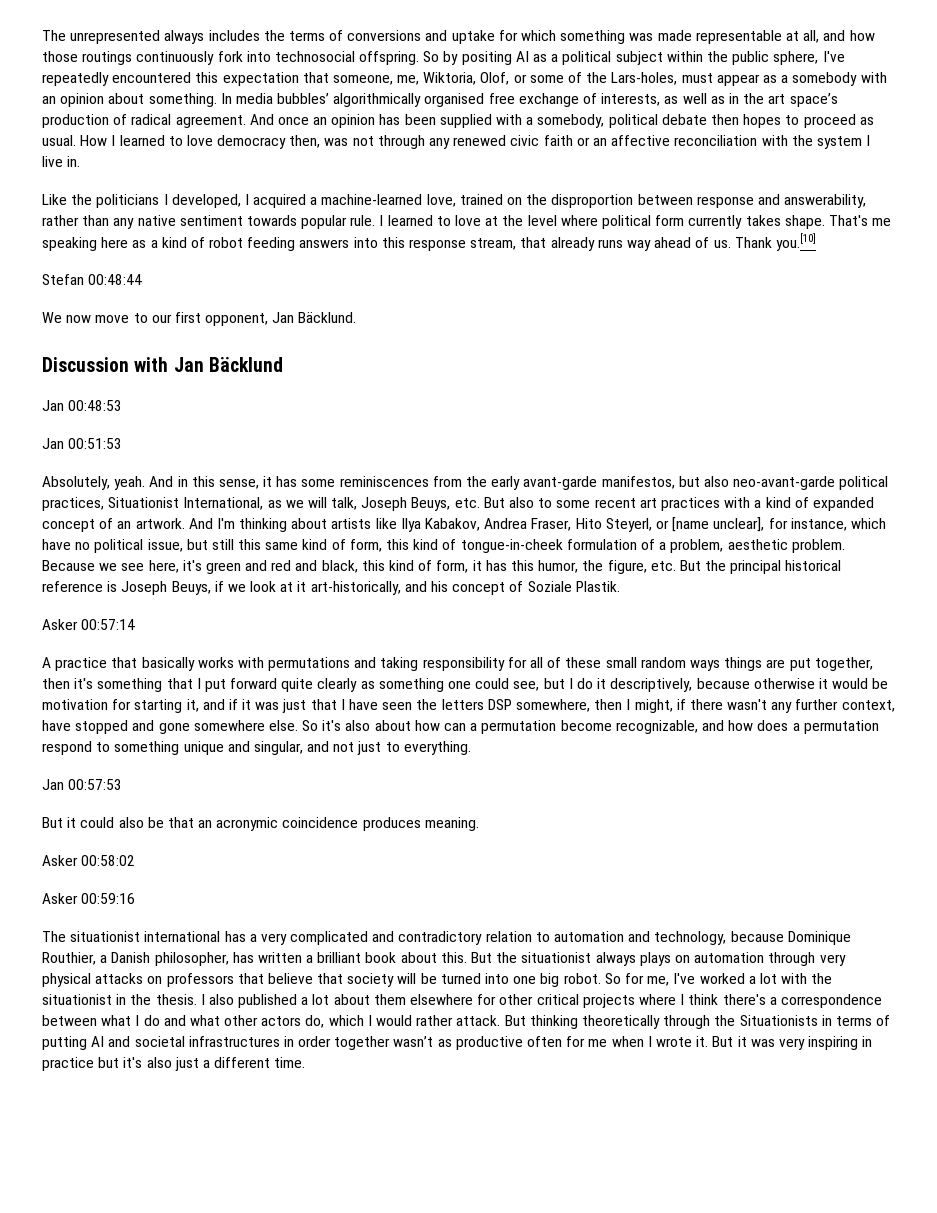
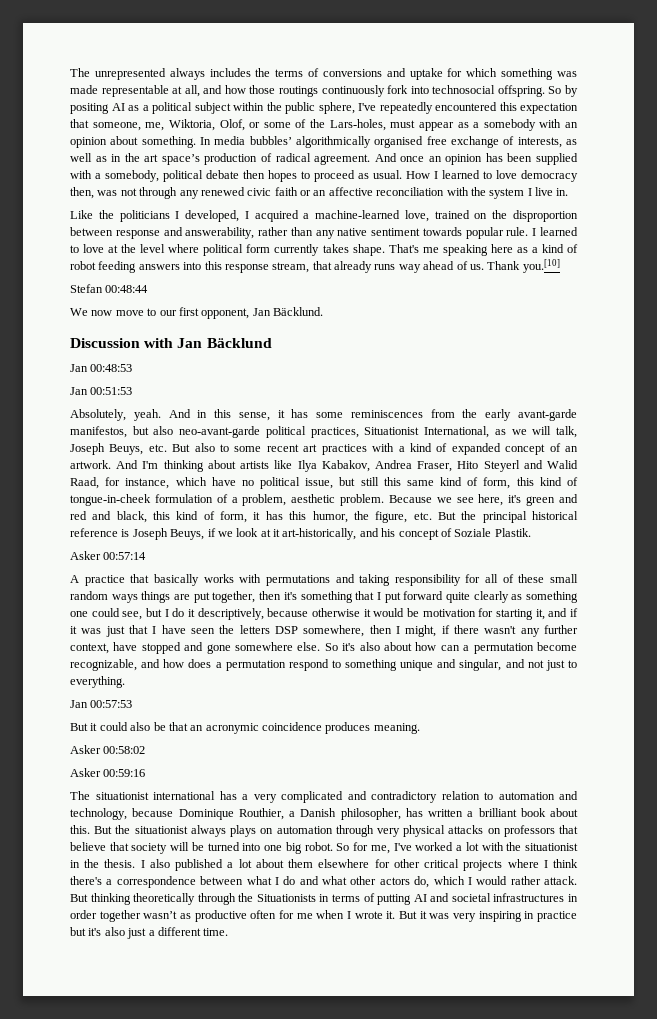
- And I'm thinking about artists like Ilya Kabakov, Andrea Fraser, Hito Steyerl, or [name unclear], for instance, which have no political issue, but still this same kind of form, this kind of tongue-in-cheek formulation of a problem, aesthetic problem.
+ And I'm thinking about artists like Ilya Kabakov, Andrea Fraser, Hito Steyerl and Walid Raad, for instance, which have no political issue, but still this same kind of form, this kind of tongue-in-cheek formulation of a problem, aesthetic problem.

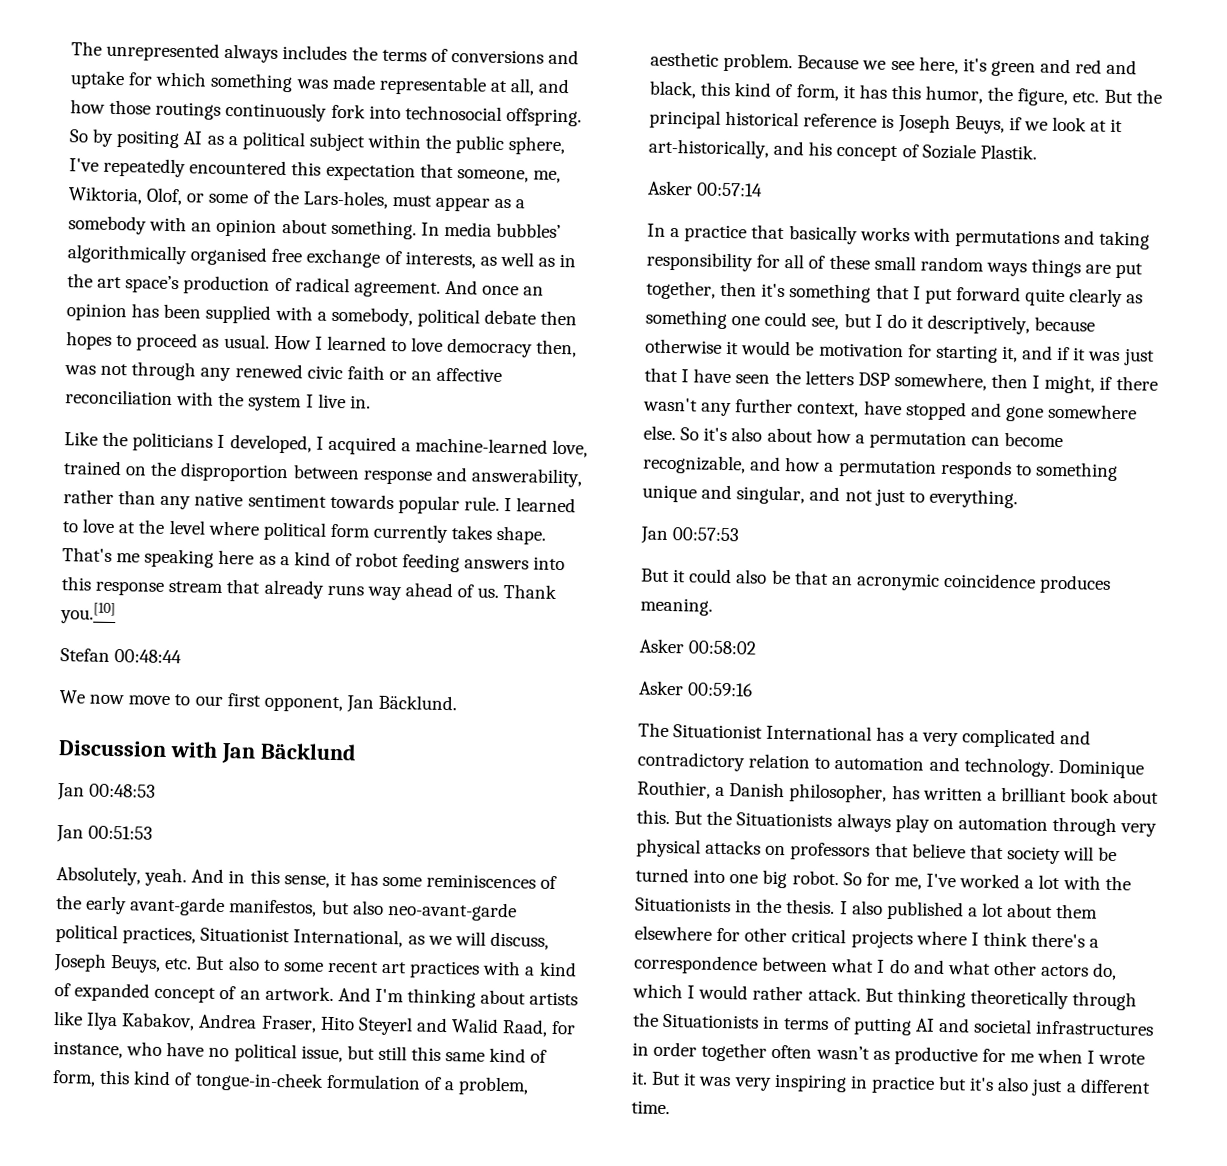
- That's me speaking here as a kind of robot feeding answers into this response stream, that already runs way ahead of us.
+ That's me speaking here as a kind of robot feeding answers into this response stream that already runs way ahead of us.
- And in this sense, it has some reminiscences from the early avant-garde manifestos, but also neo-avant-garde political practices, Situationist International, as we will talk, Joseph Beuys, etc. But also to some recent art practices with a kind of expanded concept of an artwork.
+ And in this sense, it has some reminiscences of the early avant-garde manifestos, but also neo-avant-garde political practices, Situationist International, as we will discuss, Joseph Beuys, etc. But also to some recent art practices with a kind of expanded concept of an artwork.
- And I'm thinking about artists like Ilya Kabakov, Andrea Fraser, Hito Steyerl and Walid Raad, for instance, which have no political issue, but still this same kind of form, this kind of tongue-in-cheek formulation of a problem, aesthetic problem.
+ And I'm thinking about artists like Ilya Kabakov, Andrea Fraser, Hito Steyerl and Walid Raad, for instance, who have no political issue, but still this same kind of form, this kind of tongue-in-cheek formulation of a problem, aesthetic problem.
- A practice that basically works with permutations and taking responsibility for all of these small random ways things are put together, then it's something that I put forward quite clearly as something one could see, but I do it descriptively, because otherwise it would be motivation for starting it, and if it was just that I have seen the letters DSP somewhere, then I might, if there wasn't any further context, have stopped and gone somewhere else.
+ In a practice that basically works with permutations and taking responsibility for all of these small random ways things are put together, then it's something that I put forward quite clearly as something one could see, but I do it descriptively, because otherwise it would be motivation for starting it, and if it was just that I have seen the letters DSP somewhere, then I might, if there wasn't any further context, have stopped and gone somewhere else.
- So it's also about how can a permutation become recognizable, and how does a permutation respond to something unique and singular, and not just to everything.
+ So it's also about how a permutation can become recognizable, and how a permutation responds to something unique and singular, and not just to everything.
- The situationist international has a very complicated and contradictory relation to automation and technology, because Dominique Routhier, a Danish philosopher, has written a brilliant book about this.
+ The Situationist International has a very complicated and contradictory relation to automation and technology. Dominique Routhier, a Danish philosopher, has written a brilliant book about this.
- But the situationist always plays on automation through very physical attacks on professors that believe that society will be turned into one big robot.
+ But the Situationists always play on automation through very physical attacks on professors that believe that society will be turned into one big robot.
- So for me, I've worked a lot with the situationist in the thesis.
+ So for me, I've worked a lot with the Situationists in the thesis.
- But thinking theoretically through the Situationists in terms of putting AI and societal infrastructures in order together wasn’t as productive often for me when I wrote it.
+ But thinking theoretically through the Situationists in terms of putting AI and societal infrastructures in order together often wasn’t as productive for me when I wrote it.

